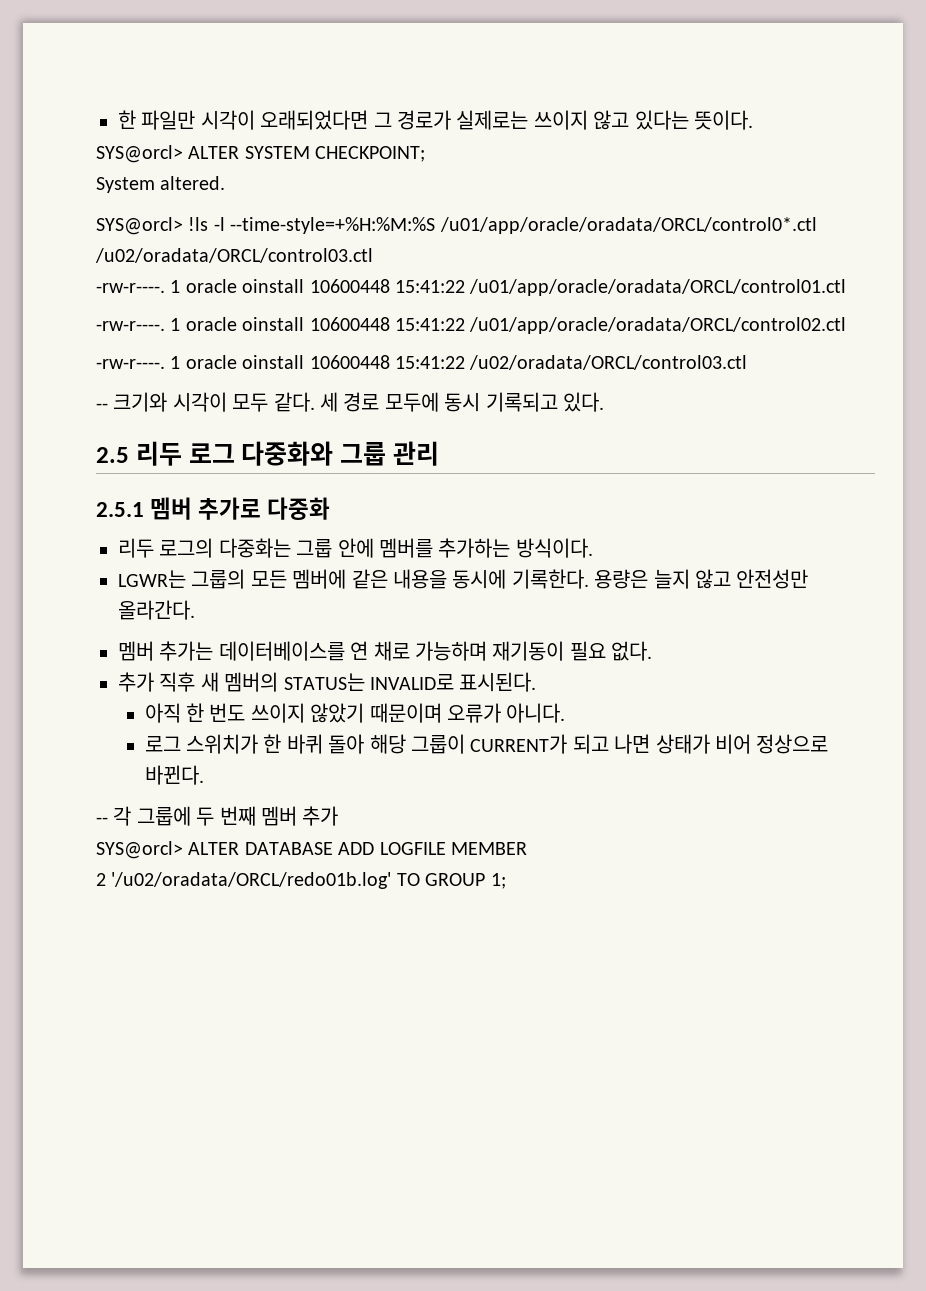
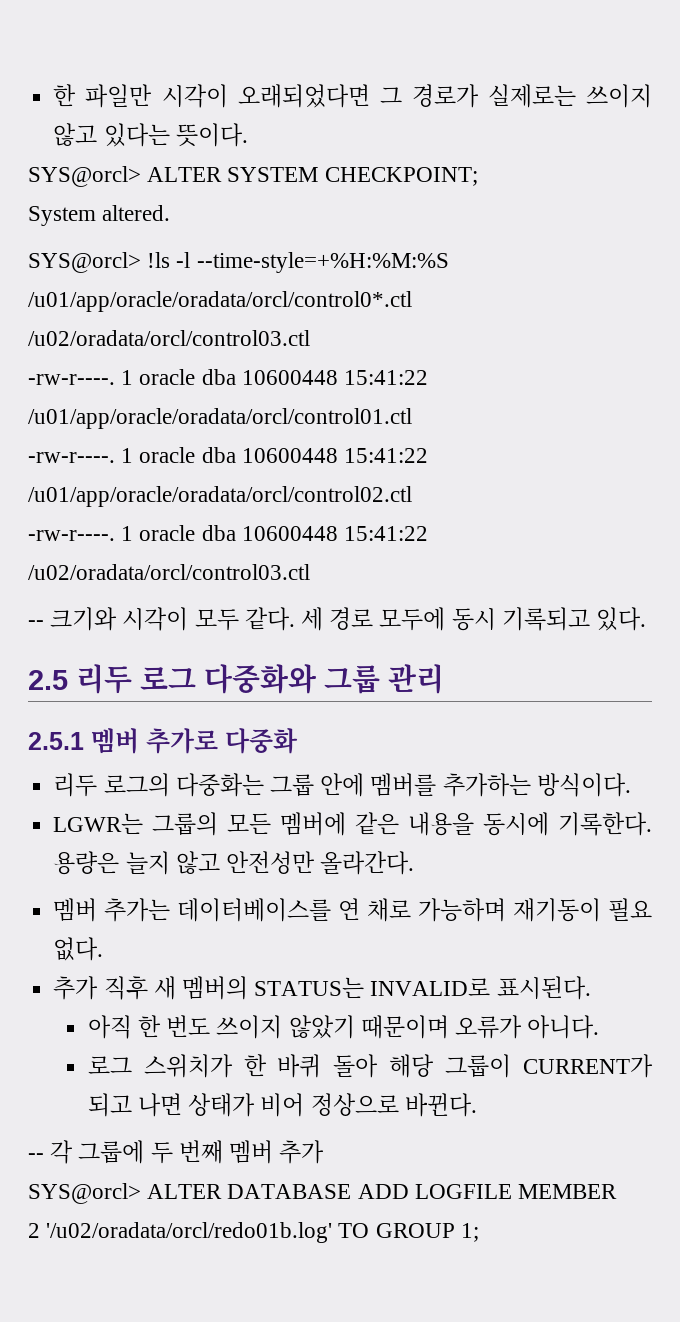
- SYS@orcl> !ls -l --time-style=+%H:%M:%S /u01/app/oracle/oradata/ORCL/control0*.ctl /u02/oradata/ORCL/control03.ctl
- -rw-r----. 1 oracle oinstall 10600448 15:41:22 /u01/app/oracle/oradata/ORCL/control01.ctl
- -rw-r----. 1 oracle oinstall 10600448 15:41:22 /u01/app/oracle/oradata/ORCL/control02.ctl
- -rw-r----. 1 oracle oinstall 10600448 15:41:22 /u02/oradata/ORCL/control03.ctl
+ SYS@orcl> !ls -l --time-style=+%H:%M:%S /u01/app/oracle/oradata/orcl/control0*.ctl /u02/oradata/orcl/control03.ctl
+ -rw-r----. 1 oracle dba 10600448 15:41:22 /u01/app/oracle/oradata/orcl/control01.ctl
+ -rw-r----. 1 oracle dba 10600448 15:41:22 /u01/app/oracle/oradata/orcl/control02.ctl
+ -rw-r----. 1 oracle dba 10600448 15:41:22 /u02/oradata/orcl/control03.ctl
- 2 '/u02/oradata/ORCL/redo01b.log' TO GROUP 1;
+ 2 '/u02/oradata/orcl/redo01b.log' TO GROUP 1;

